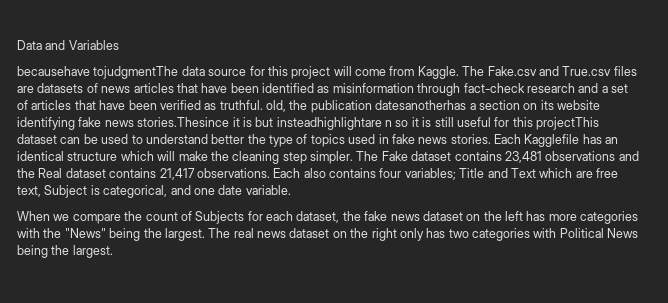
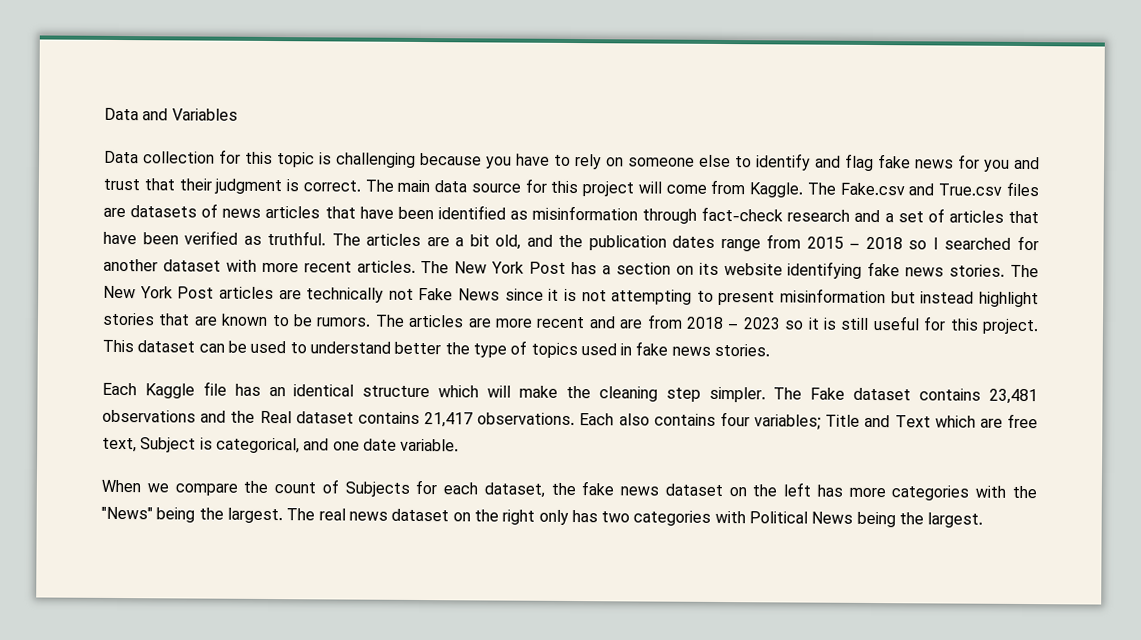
- becausehave tojudgmentThe data source for this project will come from Kaggle.
+ Data collection for this topic is challenging because you have to rely on someone else to identify and flag fake news for you and trust that their judgment is correct. The main data source for this project will come from Kaggle.
- The Fake.csv and True.csv files are datasets of news articles that have been identified as misinformation through fact-check research and a set of articles that have been verified as truthful. old, the publication datesanotherhas a section on its website identifying fake news stories.Thesince it is but insteadhighlightare n so it is still useful for this projectThis dataset can be used to understand better the type of topics used in fake news stories. Each Kagglefile has an identical structure which will make the cleaning step simpler.
+ The Fake.csv and True.csv files are datasets of news articles that have been identified as misinformation through fact-check research and a set of articles that have been verified as truthful. The articles are a bit old, and the publication dates range from 2015 – 2018 so I searched for another dataset with more recent articles. The New York Post has a section on its website identifying fake news stories. The New York Post articles are technically not Fake News since it is not attempting to present misinformation but instead highlight stories that are known to be rumors. The articles are more recent and are from 2018 – 2023 so it is still useful for this project. This dataset can be used to understand better the type of topics used in fake news stories.
+ Each Kaggle file has an identical structure which will make the cleaning step simpler.

